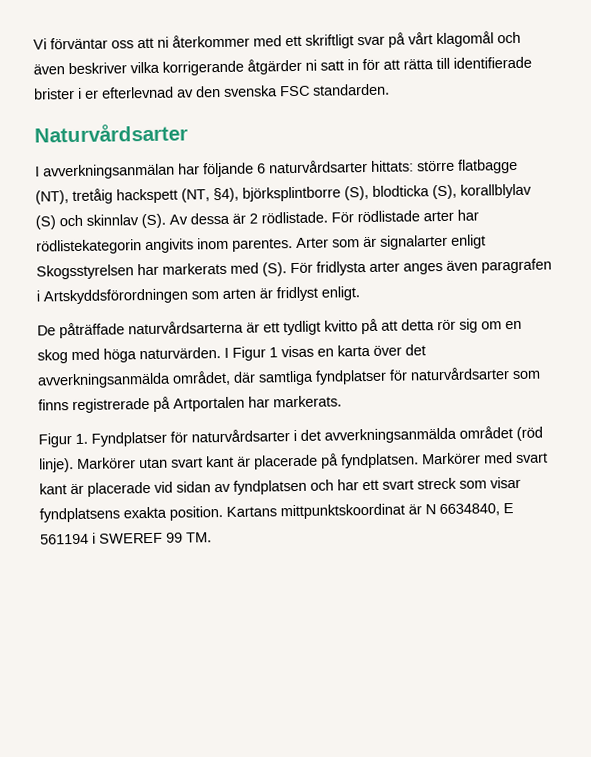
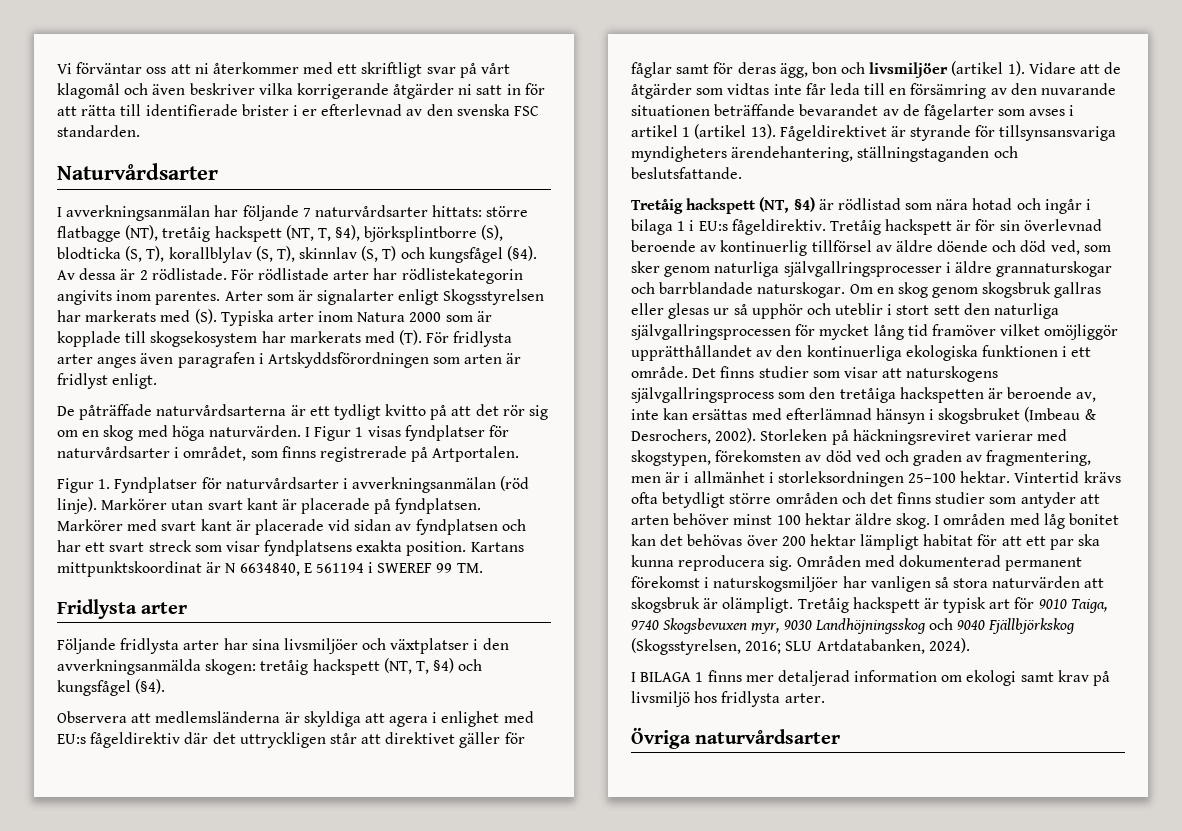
- I avverkningsanmälan har följande 6 naturvårdsarter hittats: större flatbagge (NT), tretåig hackspett (NT, §4), björksplintborre (S), blodticka (S), korallblylav (S) och skinnlav (S). Av dessa är 2 rödlistade.
+ I avverkningsanmälan har följande 7 naturvårdsarter hittats: större flatbagge (NT), tretåig hackspett (NT, T, §4), björksplintborre (S), blodticka (S, T), korallblylav (S, T), skinnlav (S, T) och kungsfågel (§4). Av dessa är 2 rödlistade.
- Arter som är signalarter enligt Skogsstyrelsen har markerats med (S). För fridlysta arter anges även paragrafen i Artskyddsförordningen som arten är fridlyst enligt.
+ Arter som är signalarter enligt Skogsstyrelsen har markerats med (S). Typiska arter inom Natura 2000 som är kopplade till skogsekosystem har markerats med (T). För fridlysta arter anges även paragrafen i Artskyddsförordningen som arten är fridlyst enligt.
- De påträffade naturvårdsarterna är ett tydligt kvitto på att detta rör sig om en skog med höga naturvärden.
+ De påträffade naturvårdsarterna är ett tydligt kvitto på att det rör sig om en skog med höga naturvärden.
- I Figur 1 visas en karta över det avverkningsanmälda området, där samtliga fyndplatser för naturvårdsarter som finns registrerade på Artportalen har markerats.
+ I Figur 1 visas fyndplatser för naturvårdsarter i området, som finns registrerade på Artportalen.
- Figur 1. Fyndplatser för naturvårdsarter i det avverkningsanmälda området (röd linje).
+ Figur 1. Fyndplatser för naturvårdsarter i avverkningsanmälan (röd linje).
+ Fridlysta arter
+ Följande fridlysta arter har sina livsmiljöer och växtplatser i den avverkningsanmälda skogen: tretåig hackspett (NT, T, §4) och kungsfågel (§4).
+ Observera att medlemsländerna är skyldiga att agera i enlighet med EU:s fågeldirektiv där det uttryckligen står att direktivet gäller för fåglar samt för deras ägg, bon och livsmiljöer (artikel 1). Vidare att de åtgärder som vidtas inte får leda till en försämring av den nuvarande situationen beträffande bevarandet av de fågelarter som avses i artikel 1 (artikel 13). Fågeldirektivet är styrande för tillsynsansvariga myndigheters ärendehantering, ställningstaganden och beslutsfattande.
+ Tretåig hackspett (NT, §4) är rödlistad som nära hotad och ingår i bilaga 1 i EU:s fågeldirektiv. Tretåig hackspett är för sin överlevnad beroende av kontinuerlig tillförsel av äldre döende och död ved, som sker genom naturliga självgallringsprocesser i äldre grannaturskogar och barrblandade naturskogar. Om en skog genom skogsbruk gallras eller glesas ur så upphör och uteblir i stort sett den naturliga självgallringsprocessen för mycket lång tid framöver vilket omöjliggör upprätthållandet av den kontinuerliga ekologiska funktionen i ett område. Det finns studier som visar att naturskogens självgallringsprocess som den tretåiga hackspetten är beroende av, inte kan ersättas med efterlämnad hänsyn i skogsbruket (Imbeau & Desrochers, 2002). Storleken på häckningsreviret varierar med skogstypen, förekomsten av död ved och graden av fragmentering, men är i allmänhet i storleksordningen 25–100 hektar. Vintertid krävs ofta betydligt större områden och det finns studier som antyder att arten behöver minst 100 hektar äldre skog. I områden med låg bonitet kan det behövas över 200 hektar lämpligt habitat för att ett par ska kunna reproducera sig. Områden med dokumenterad permanent förekomst i naturskogsmiljöer har vanligen så stora naturvärden att skogsbruk är olämpligt. Tretåig hackspett är typisk art för 9010 Taiga, 9740 Skogsbevuxen myr, 9030 Landhöjningsskog och 9040 Fjällbjörkskog (Skogsstyrelsen, 2016; SLU Artdatabanken, 2024).
+ I BILAGA 1 finns mer detaljerad information om ekologi samt krav på livsmiljö hos fridlysta arter.
+ Övriga naturvårdsarter

